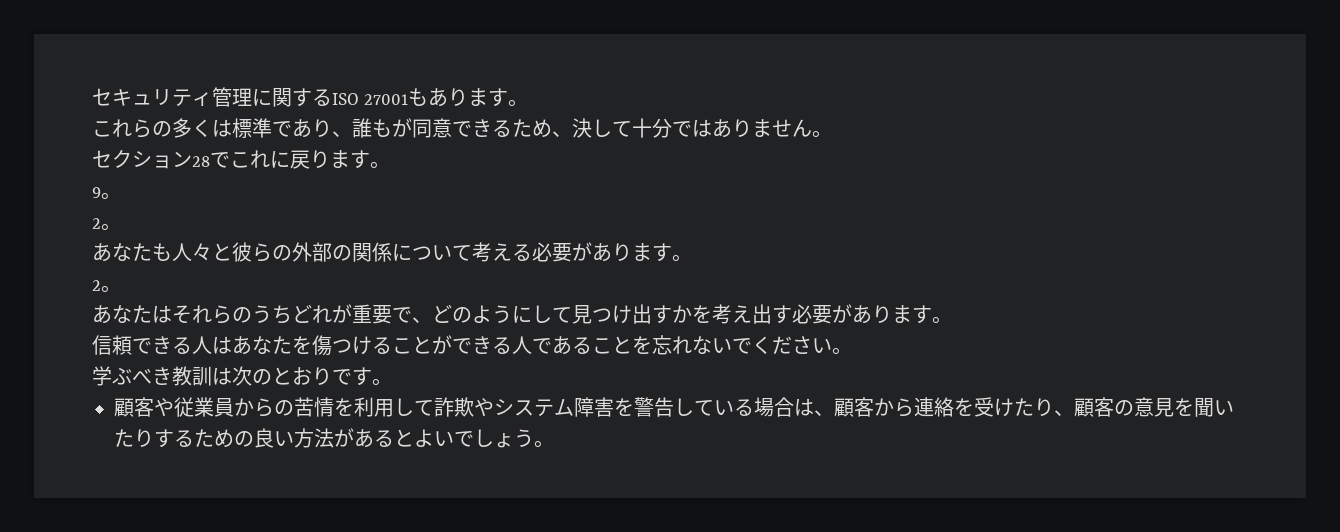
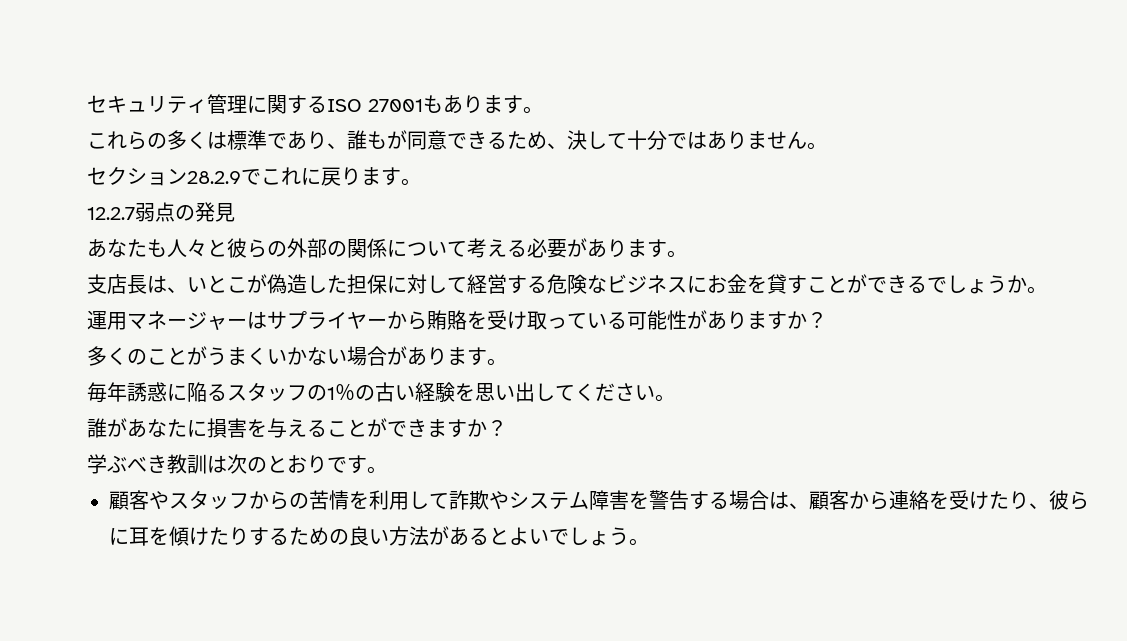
- セクション28でこれに戻ります。
+ セクション28.2.9でこれに戻ります。
- 9。
- 2。
+ 12.2.7弱点の発見
  あなたも人々と彼らの外部の関係について考える必要があります。
- 2。
- あなたはそれらのうちどれが重要で、どのようにして見つけ出すかを考え出す必要があります。
- 信頼できる人はあなたを傷つけることができる人であることを忘れないでください。
+ 支店長は、いとこが偽造した担保に対して経営する危険なビジネスにお金を貸すことができるでしょうか。
+ 運用マネージャーはサプライヤーから賄賂を受け取っている可能性がありますか？
+ 多くのことがうまくいかない場合があります。
+ 毎年誘惑に陥るスタッフの1％の古い経験を思い出してください。
+ 誰があなたに損害を与えることができますか？
- 顧客や従業員からの苦情を利用して詐欺やシステム障害を警告している場合は、顧客から連絡を受けたり、顧客の意見を聞いたりするための良い方法があるとよいでしょう。
+ 顧客やスタッフからの苦情を利用して詐欺やシステム障害を警告する場合は、顧客から連絡を受けたり、彼らに耳を傾けたりするための良い方法があるとよいでしょう。

